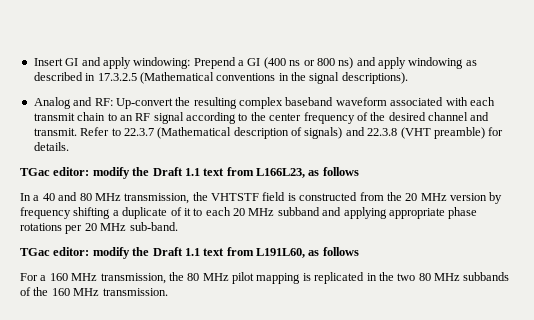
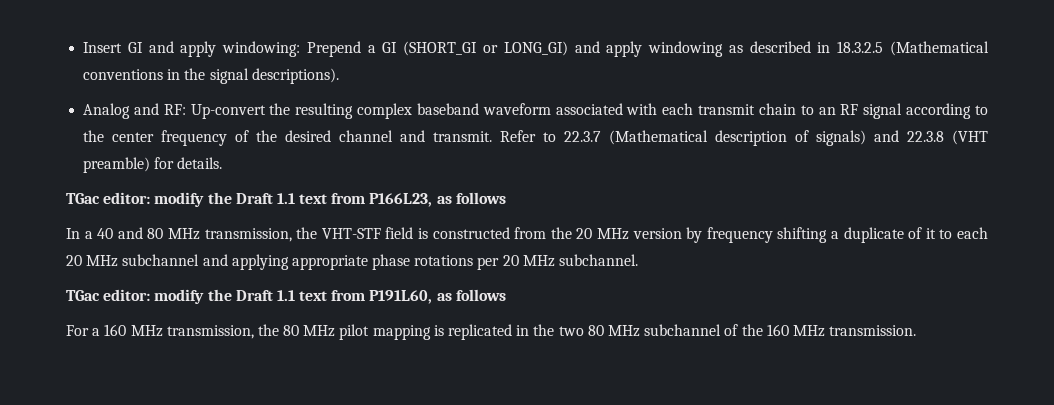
- Insert GI and apply windowing: Prepend a GI (400 ns or 800 ns) and apply windowing as described in 17.3.2.5 (Mathematical conventions in the signal descriptions).
+ Insert GI and apply windowing: Prepend a GI (SHORT_GI or LONG_GI) and apply windowing as described in 18.3.2.5 (Mathematical conventions in the signal descriptions).
- TGac editor: modify the Draft 1.1 text from L166L23, as follows
+ TGac editor: modify the Draft 1.1 text from P166L23, as follows
- In a 40 and 80 MHz transmission, the VHTSTF field is constructed from the 20 MHz version by frequency shifting a duplicate of it to each 20 MHz subband and applying appropriate phase rotations per 20 MHz sub-band.
- TGac editor: modify the Draft 1.1 text from L191L60, as follows
+ In a 40 and 80 MHz transmission, the VHT-STF field is constructed from the 20 MHz version by frequency shifting a duplicate of it to each 20 MHz subchannel and applying appropriate phase rotations per 20 MHz subchannel.
+ TGac editor: modify the Draft 1.1 text from P191L60, as follows
- For a 160 MHz transmission, the 80 MHz pilot mapping is replicated in the two 80 MHz subbands of the 160 MHz transmission.
+ For a 160 MHz transmission, the 80 MHz pilot mapping is replicated in the two 80 MHz subchannel of the 160 MHz transmission.

